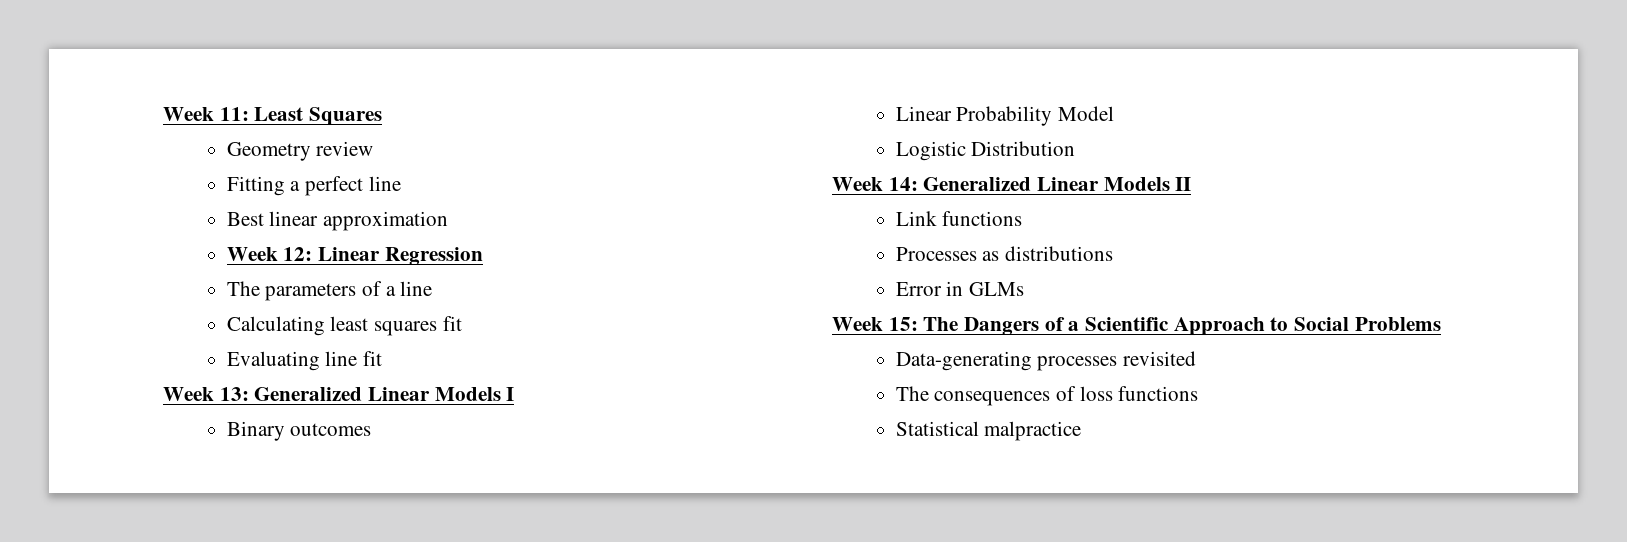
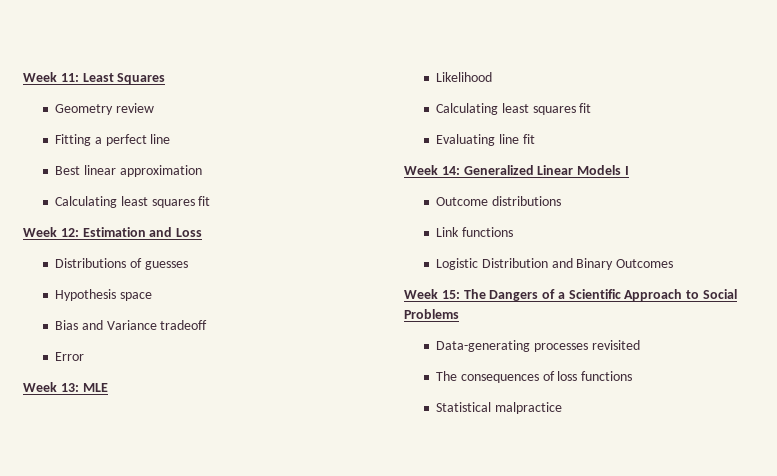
  Best linear approximation
- Week 12: Linear Regression
- The parameters of a line
+ Calculating least squares fit
+ Week 12: Estimation and Loss
+ Distributions of guesses
+ Hypothesis space
+ Bias and Variance tradeoff
+ Error
+ Week 13: MLE
+ Likelihood
- Week 13: Generalized Linear Models I
+ Week 14: Generalized Linear Models I
- Binary outcomes
- Linear Probability Model
- Logistic Distribution
- Week 14: Generalized Linear Models II
+ Outcome distributions
  Link functions
- Processes as distributions
- Error in GLMs
+ Logistic Distribution and Binary Outcomes

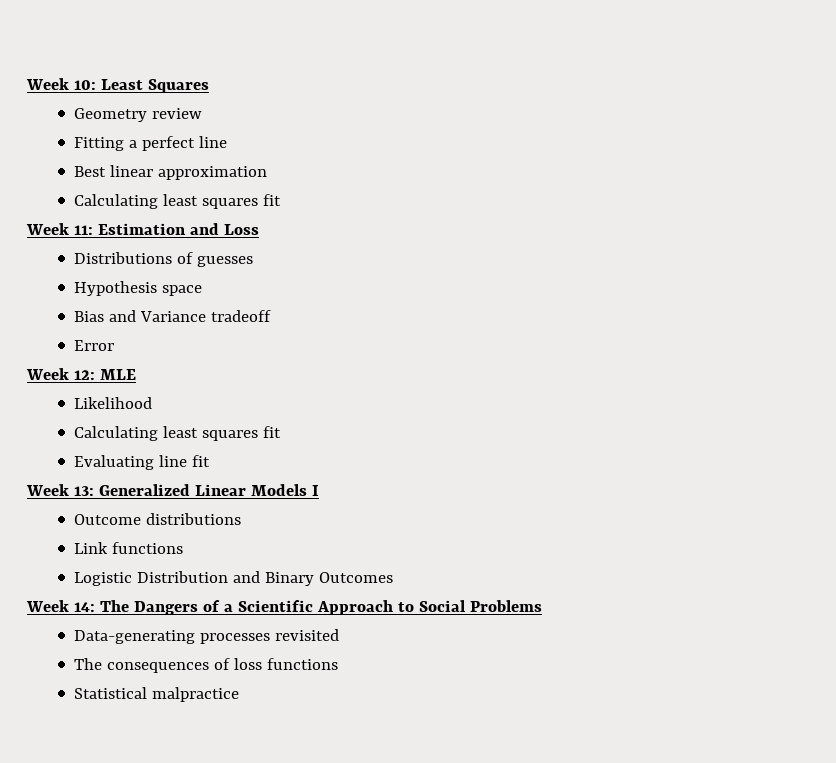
- Week 11: Least Squares
+ Week 10: Least Squares
- Week 12: Estimation and Loss
+ Week 11: Estimation and Loss
- Week 13: MLE
+ Week 12: MLE
- Week 14: Generalized Linear Models I
+ Week 13: Generalized Linear Models I
- Week 15: The Dangers of a Scientific Approach to Social Problems
+ Week 14: The Dangers of a Scientific Approach to Social Problems

